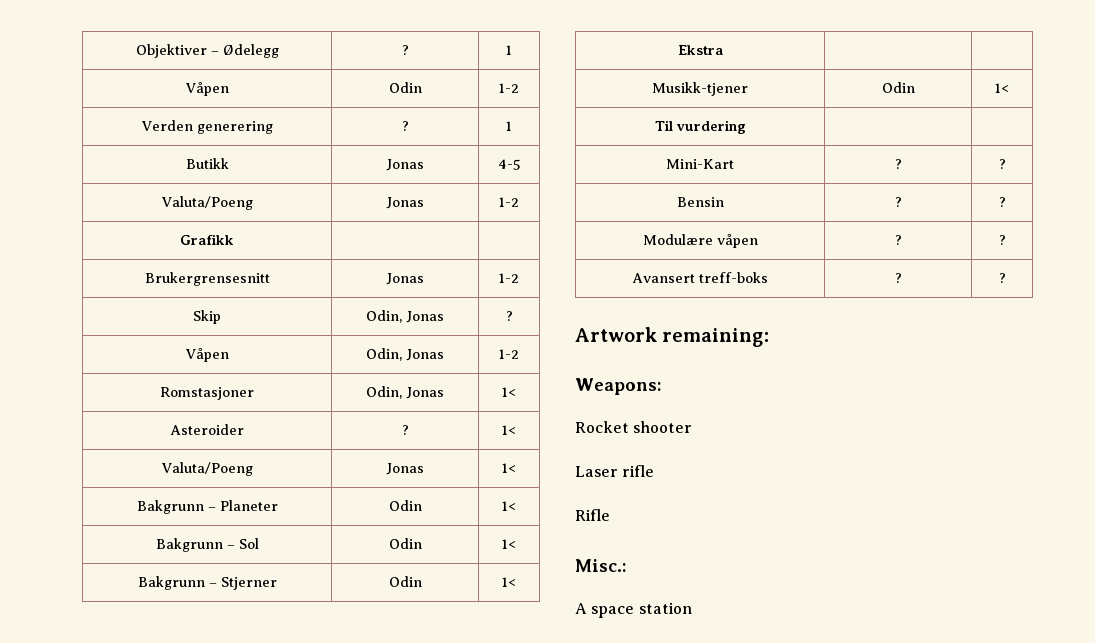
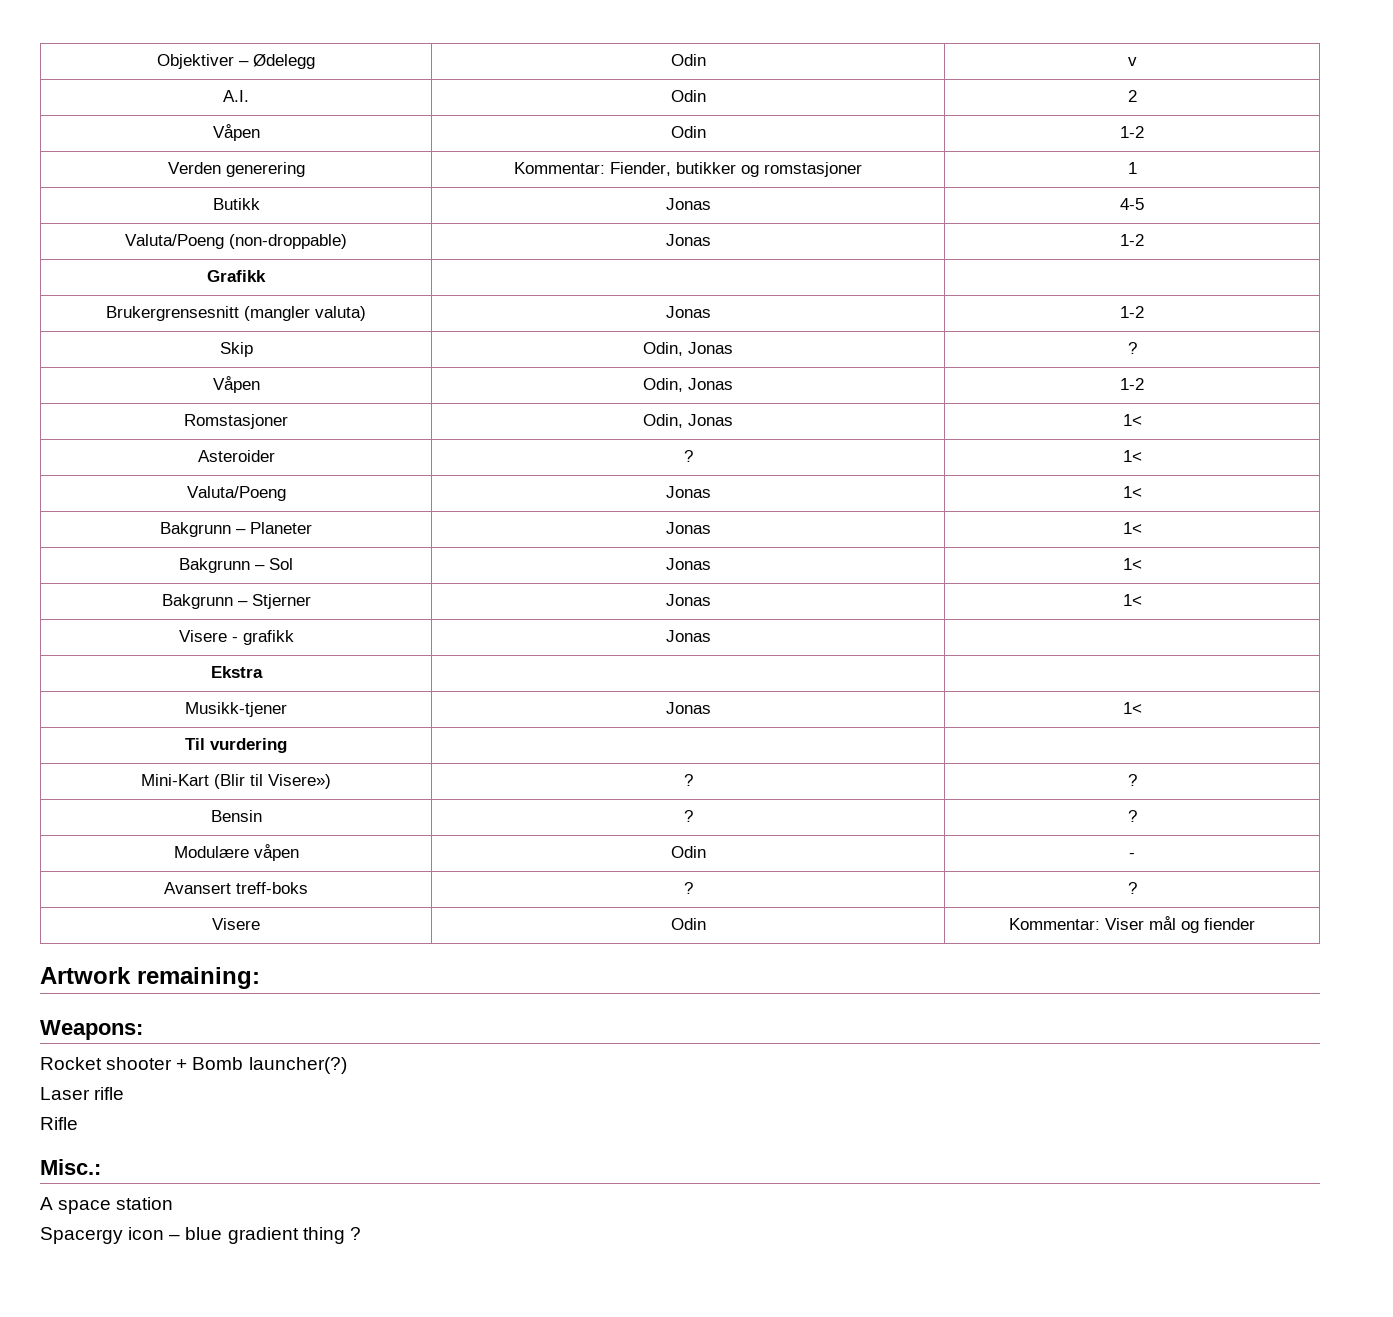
- Objektiver – Ødelegg | ? | 1
+ Objektiver – Ødelegg | Odin | v
+ A.I. | Odin | 2
- Verden generering | ? | 1
+ Verden generering | Kommentar: Fiender, butikker og romstasjoner | 1
- Valuta/Poeng | Jonas | 1-2
+ Valuta/Poeng (non-droppable) | Jonas | 1-2
- Brukergrensesnitt | Jonas | 1-2
+ Brukergrensesnitt (mangler valuta) | Jonas | 1-2
- Bakgrunn – Planeter | Odin | 1<
+ Bakgrunn – Planeter | Jonas | 1<
- Bakgrunn – Sol | Odin | 1<
+ Bakgrunn – Sol | Jonas | 1<
- Bakgrunn – Stjerner | Odin | 1<
+ Bakgrunn – Stjerner | Jonas | 1<
+ Visere - grafikk | Jonas |
- Musikk-tjener | Odin | 1<
+ Musikk-tjener | Jonas | 1<
- Mini-Kart | ? | ?
+ Mini-Kart (Blir til Visere») | ? | ?
- Modulære våpen | ? | ?
+ Modulære våpen | Odin | -
+ Visere | Odin | Kommentar: Viser mål og fiender
- Rocket shooter
+ Rocket shooter + Bomb launcher(?)
+ Spacergy icon – blue gradient thing ?

